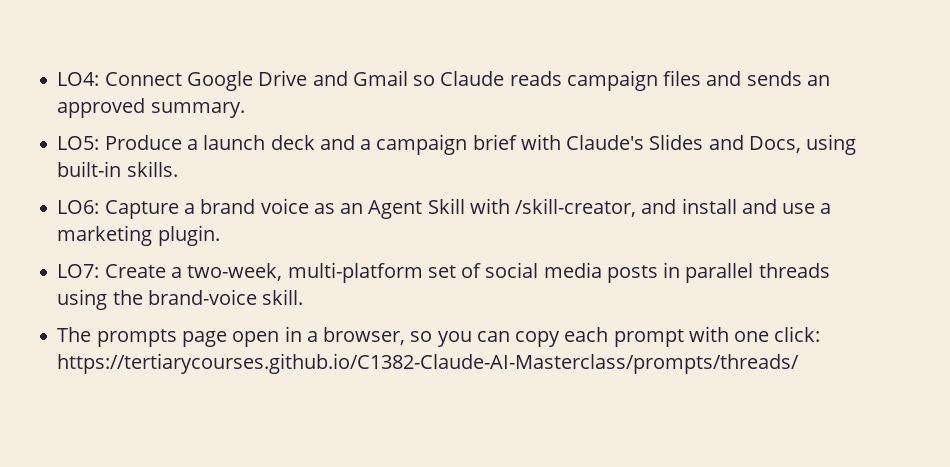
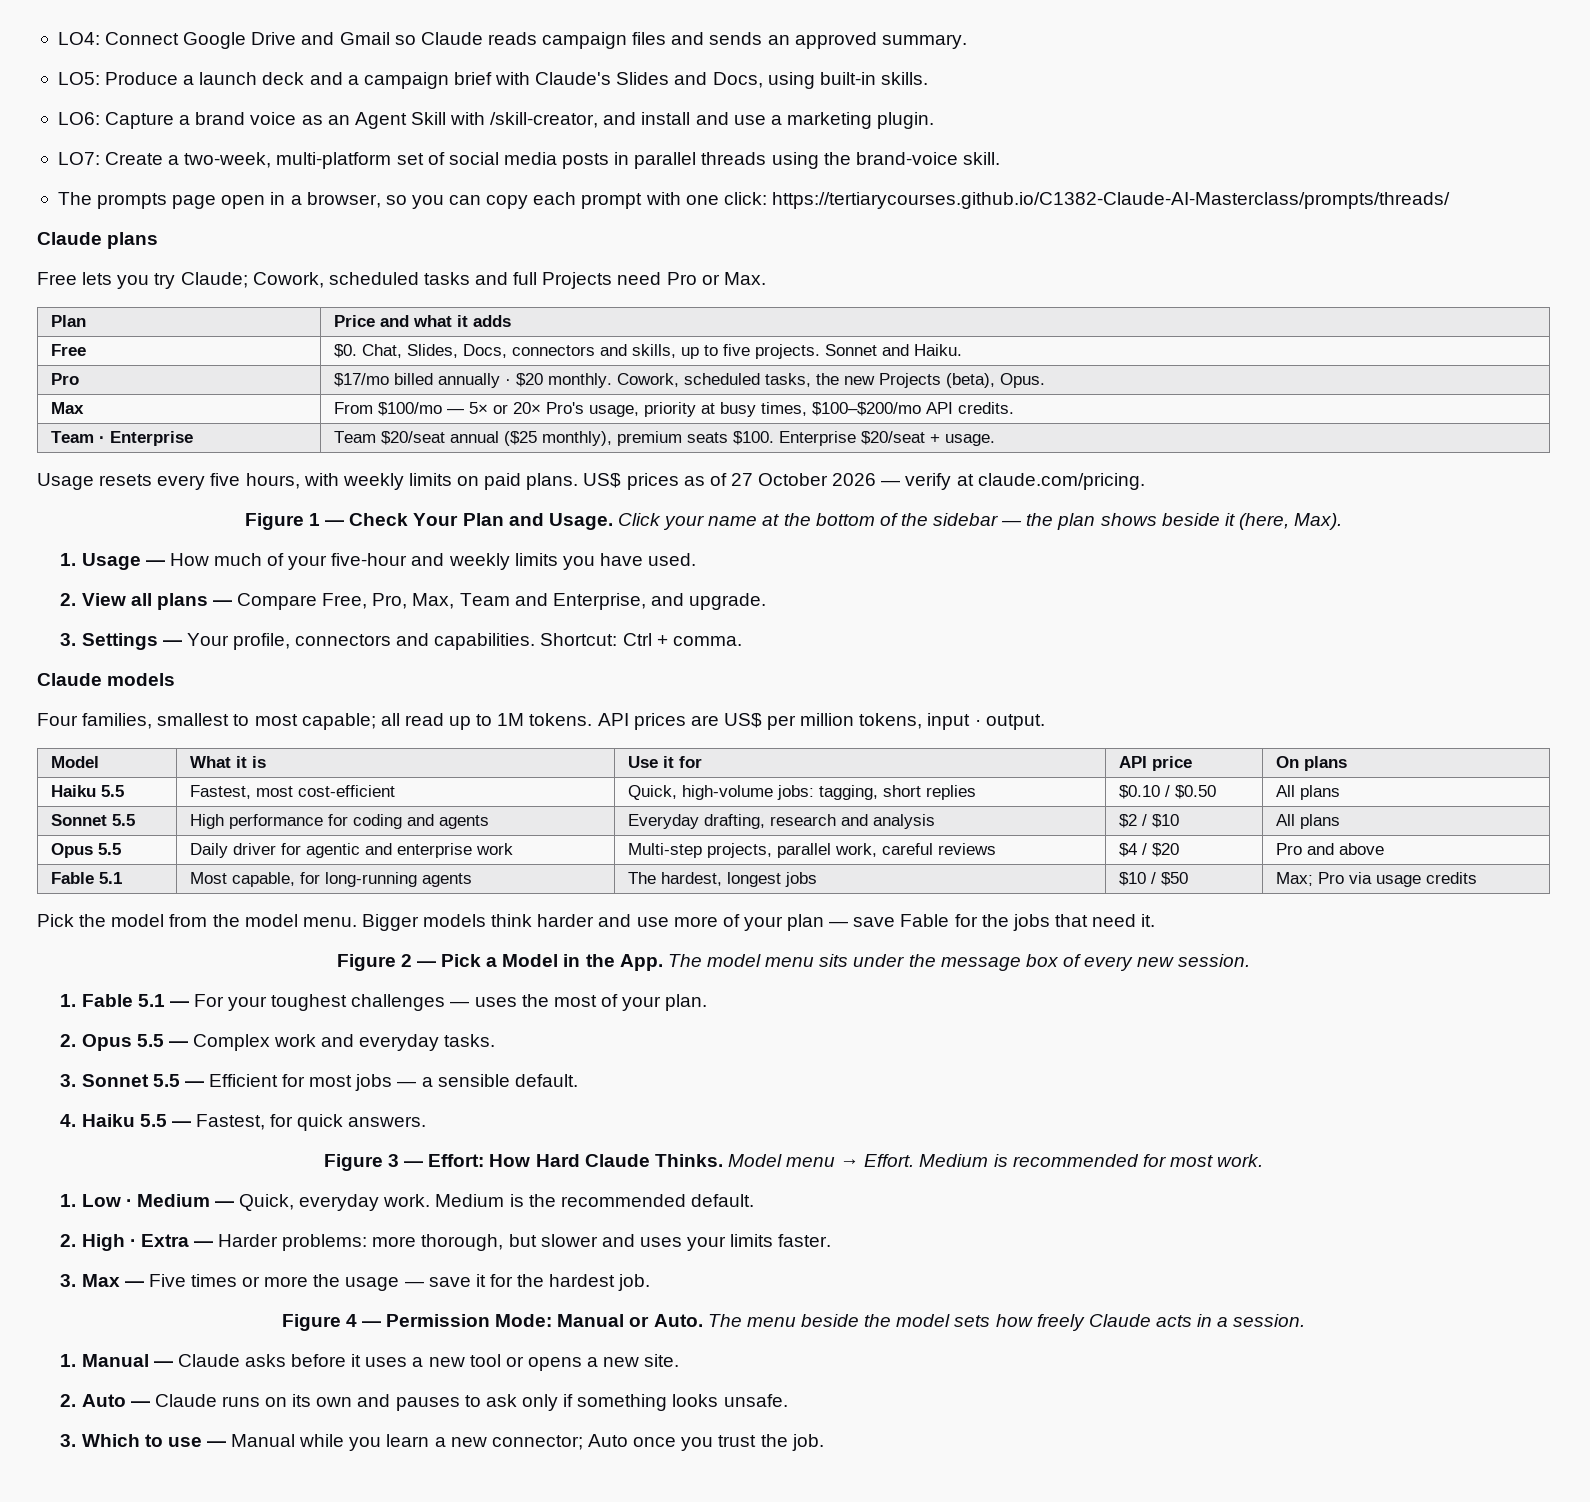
+ Claude plans
+ Free lets you try Claude; Cowork, scheduled tasks and full Projects need Pro or Max.
+ Plan | Price and what it adds
+ Free | $0. Chat, Slides, Docs, connectors and skills, up to five projects. Sonnet and Haiku.
+ Pro | $17/mo billed annually · $20 monthly. Cowork, scheduled tasks, the new Projects (beta), Opus.
+ Max | From $100/mo — 5× or 20× Pro's usage, priority at busy times, $100–$200/mo API credits.
+ Team · Enterprise | Team $20/seat annual ($25 monthly), premium seats $100. Enterprise $20/seat + usage.
+ Usage resets every five hours, with weekly limits on paid plans. US$ prices as of 27 October 2026 — verify at claude.com/pricing.
+ Figure 1 — Check Your Plan and Usage. Click your name at the bottom of the sidebar — the plan shows beside it (here, Max).
+ 1. Usage — How much of your five-hour and weekly limits you have used.
+ 2. View all plans — Compare Free, Pro, Max, Team and Enterprise, and upgrade.
+ 3. Settings — Your profile, connectors and capabilities. Shortcut: Ctrl + comma.
+ Claude models
+ Four families, smallest to most capable; all read up to 1M tokens. API prices are US$ per million tokens, input · output.
+ Model | What it is | Use it for | API price | On plans
+ Haiku 5.5 | Fastest, most cost-efficient | Quick, high-volume jobs: tagging, short replies | $0.10 / $0.50 | All plans
+ Sonnet 5.5 | High performance for coding and agents | Everyday drafting, research and analysis | $2 / $10 | All plans
+ Opus 5.5 | Daily driver for agentic and enterprise work | Multi-step projects, parallel work, careful reviews | $4 / $20 | Pro and above
+ Fable 5.1 | Most capable, for long-running agents | The hardest, longest jobs | $10 / $50 | Max; Pro via usage credits
+ Pick the model from the model menu. Bigger models think harder and use more of your plan — save Fable for the jobs that need it.
+ Figure 2 — Pick a Model in the App. The model menu sits under the message box of every new session.
+ 1. Fable 5.1 — For your toughest challenges — uses the most of your plan.
+ 2. Opus 5.5 — Complex work and everyday tasks.
+ 3. Sonnet 5.5 — Efficient for most jobs — a sensible default.
+ 4. Haiku 5.5 — Fastest, for quick answers.
+ Figure 3 — Effort: How Hard Claude Thinks. Model menu → Effort. Medium is recommended for most work.
+ 1. Low · Medium — Quick, everyday work. Medium is the recommended default.
+ 2. High · Extra — Harder problems: more thorough, but slower and uses your limits faster.
+ 3. Max — Five times or more the usage — save it for the hardest job.
+ Figure 4 — Permission Mode: Manual or Auto. The menu beside the model sets how freely Claude acts in a session.
+ 1. Manual — Claude asks before it uses a new tool or opens a new site.
+ 2. Auto — Claude runs on its own and pauses to ask only if something looks unsafe.
+ 3. Which to use — Manual while you learn a new connector; Auto once you trust the job.

